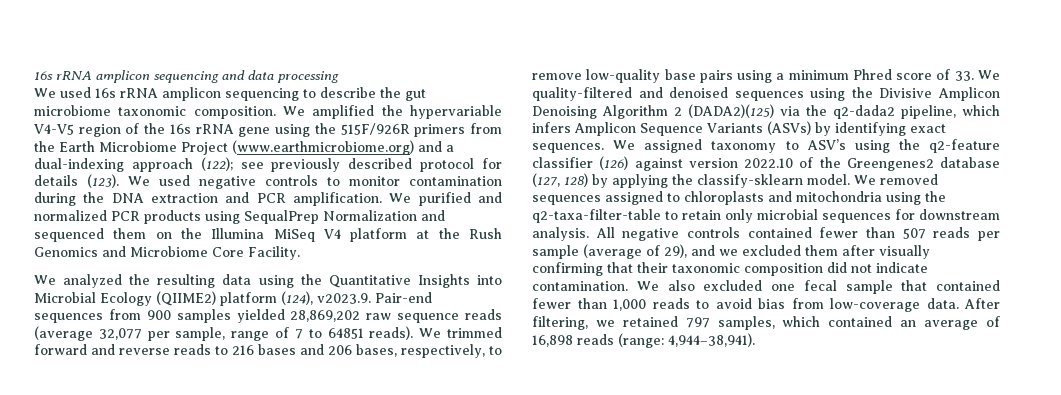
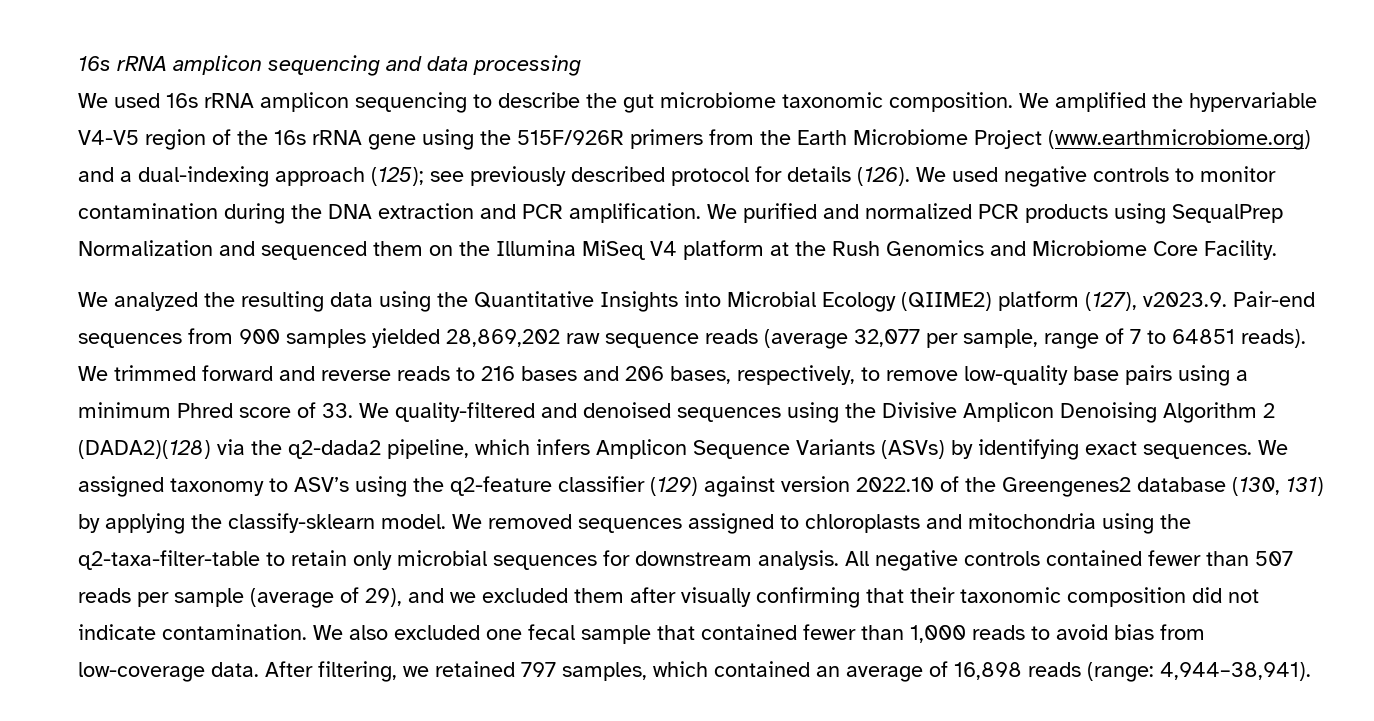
- We amplified the hypervariable V4-V5 region of the 16s rRNA gene using the 515F/926R primers from the Earth Microbiome Project (www.earthmicrobiome.org) and a dual-indexing approach (122); see previously described protocol for details (123).
+ We amplified the hypervariable V4-V5 region of the 16s rRNA gene using the 515F/926R primers from the Earth Microbiome Project (www.earthmicrobiome.org) and a dual-indexing approach (125); see previously described protocol for details (126).
- We analyzed the resulting data using the Quantitative Insights into Microbial Ecology (QIIME2) platform (124), v2023.9. Pair-end sequences from 900 samples yielded 28,869,202 raw sequence reads (average 32,077 per sample, range of 7 to 64851 reads).
+ We analyzed the resulting data using the Quantitative Insights into Microbial Ecology (QIIME2) platform (127), v2023.9. Pair-end sequences from 900 samples yielded 28,869,202 raw sequence reads (average 32,077 per sample, range of 7 to 64851 reads).
- We trimmed forward and reverse reads to 216 bases and 206 bases, respectively, to remove low-quality base pairs using a minimum Phred score of 33. We quality-filtered and denoised sequences using the Divisive Amplicon Denoising Algorithm 2 (DADA2)(125) via the q2-dada2 pipeline, which infers Amplicon Sequence Variants (ASVs) by identifying exact sequences.
+ We trimmed forward and reverse reads to 216 bases and 206 bases, respectively, to remove low-quality base pairs using a minimum Phred score of 33. We quality-filtered and denoised sequences using the Divisive Amplicon Denoising Algorithm 2 (DADA2)(128) via the q2-dada2 pipeline, which infers Amplicon Sequence Variants (ASVs) by identifying exact sequences.
- We assigned taxonomy to ASV’s using the q2-feature classifier (126) against version 2022.10 of the Greengenes2 database (127, 128) by applying the classify-sklearn model.
+ We assigned taxonomy to ASV’s using the q2-feature classifier (129) against version 2022.10 of the Greengenes2 database (130, 131) by applying the classify-sklearn model.

